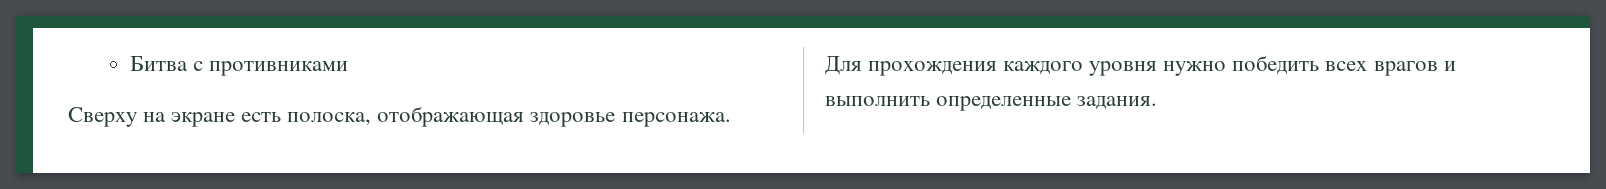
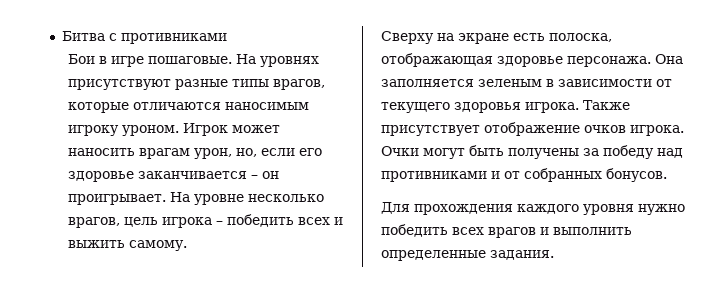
+ Бои в игре пошаговые. На уровнях присутствуют разные типы врагов, которые отличаются наносимым игроку уроном. Игрок может наносить врагам урон, но, если его здоровье заканчивается – он проигрывает. На уровне несколько врагов, цель игрока – победить всех и выжить самому.
+ Она заполняется зеленым в зависимости от текущего здоровья игрока. Также присутствует отображение очков игрока. Очки могут быть получены за победу над противниками и от собранных бонусов.

